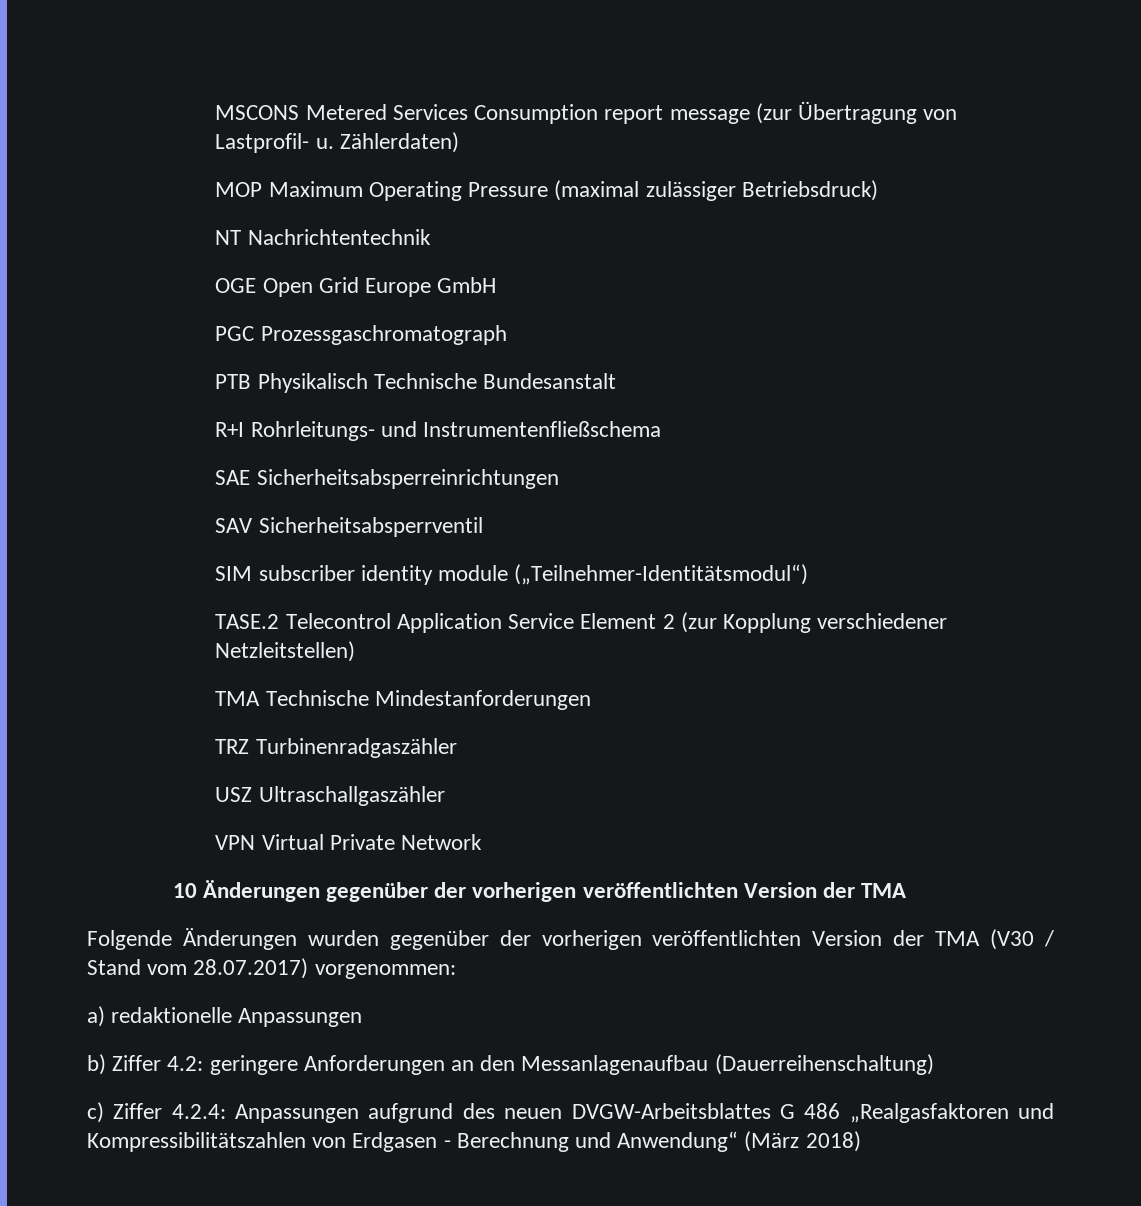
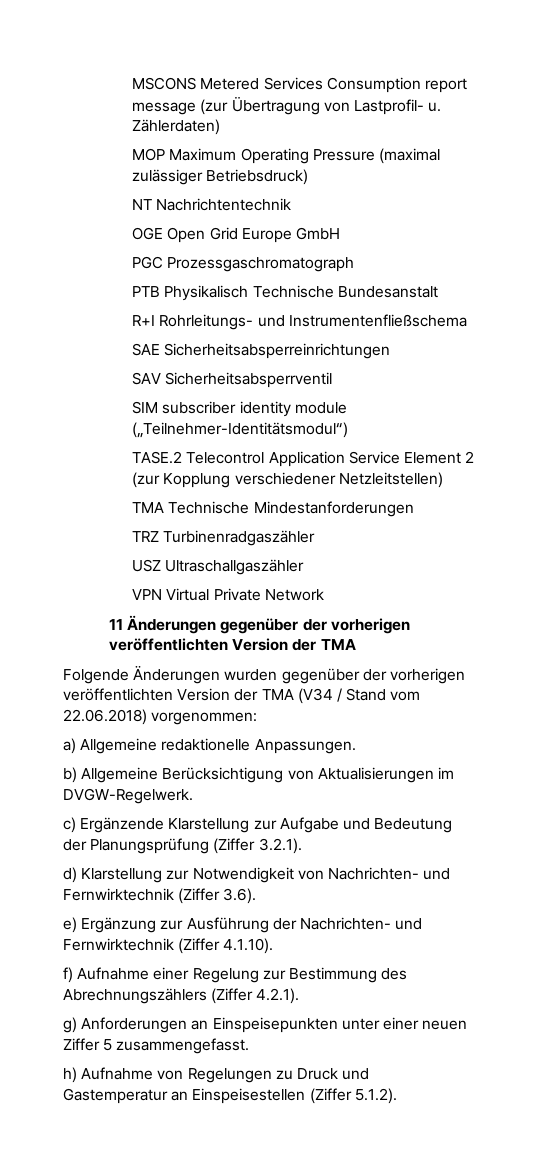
- 10 Änderungen gegenüber der vorherigen veröffentlichten Version der TMA
+ 11 Änderungen gegenüber der vorherigen veröffentlichten Version der TMA
- Folgende Änderungen wurden gegenüber der vorherigen veröffentlichten Version der TMA (V30 / Stand vom 28.07.2017) vorgenommen:
+ Folgende Änderungen wurden gegenüber der vorherigen veröffentlichten Version der TMA (V34 / Stand vom 22.06.2018) vorgenommen:
- a) redaktionelle Anpassungen
- b) Ziffer 4.2: geringere Anforderungen an den Messanlagenaufbau (Dauerreihenschaltung)
- c) Ziffer 4.2.4: Anpassungen aufgrund des neuen DVGW-Arbeitsblattes G 486 „Realgasfaktoren und Kompressibilitätszahlen von Erdgasen - Berechnung und Anwendung“ (März 2018)
+ a) Allgemeine redaktionelle Anpassungen.
+ b) Allgemeine Berücksichtigung von Aktualisierungen im DVGW-Regelwerk.
+ c) Ergänzende Klarstellung zur Aufgabe und Bedeutung der Planungsprüfung (Ziffer 3.2.1).
+ d) Klarstellung zur Notwendigkeit von Nachrichten- und Fernwirktechnik (Ziffer 3.6).
+ e) Ergänzung zur Ausführung der Nachrichten- und Fernwirktechnik (Ziffer 4.1.10).
+ f) Aufnahme einer Regelung zur Bestimmung des Abrechnungszählers (Ziffer 4.2.1).
+ g) Anforderungen an Einspeisepunkten unter einer neuen Ziffer 5 zusammengefasst.
+ h) Aufnahme von Regelungen zu Druck und Gastemperatur an Einspeisestellen (Ziffer 5.1.2).

